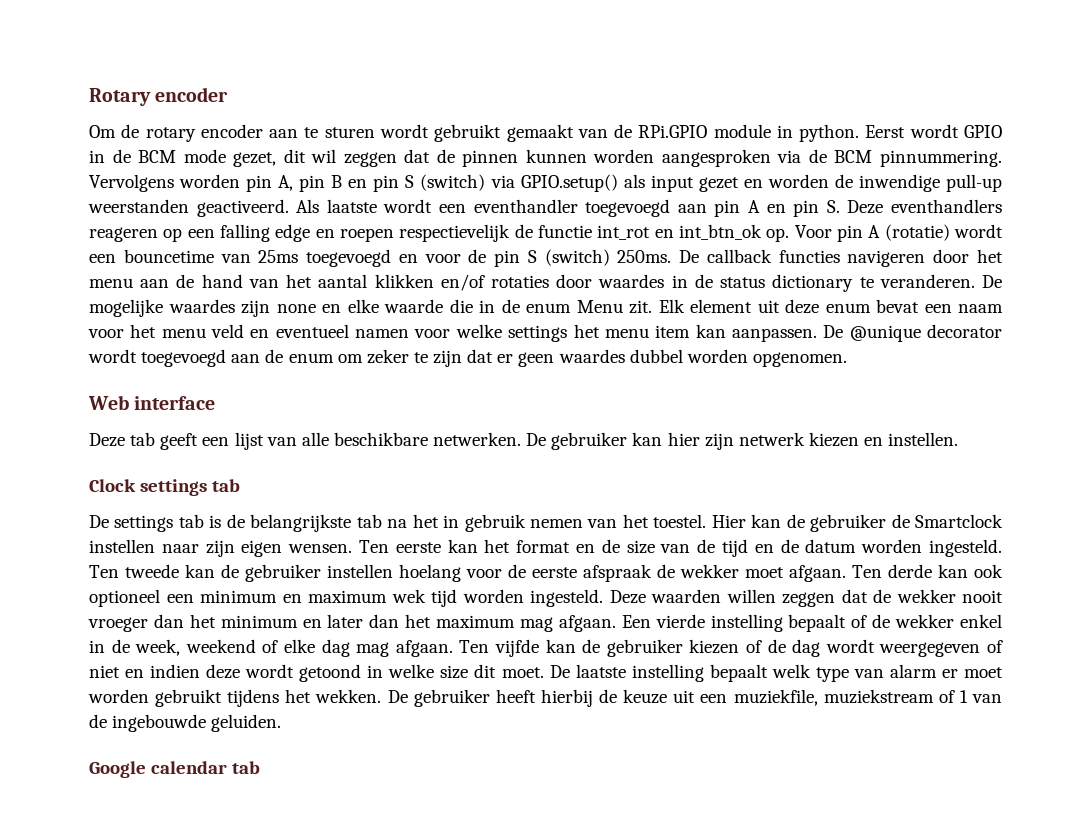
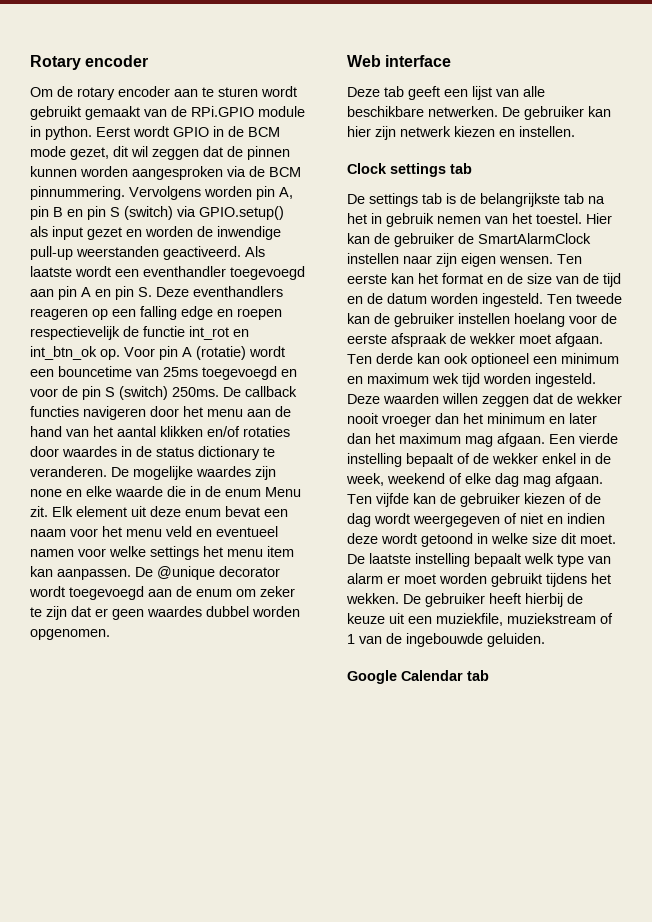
- Hier kan de gebruiker de Smartclock instellen naar zijn eigen wensen.
+ Hier kan de gebruiker de SmartAlarmClock instellen naar zijn eigen wensen.
- Google calendar tab
+ Google Calendar tab

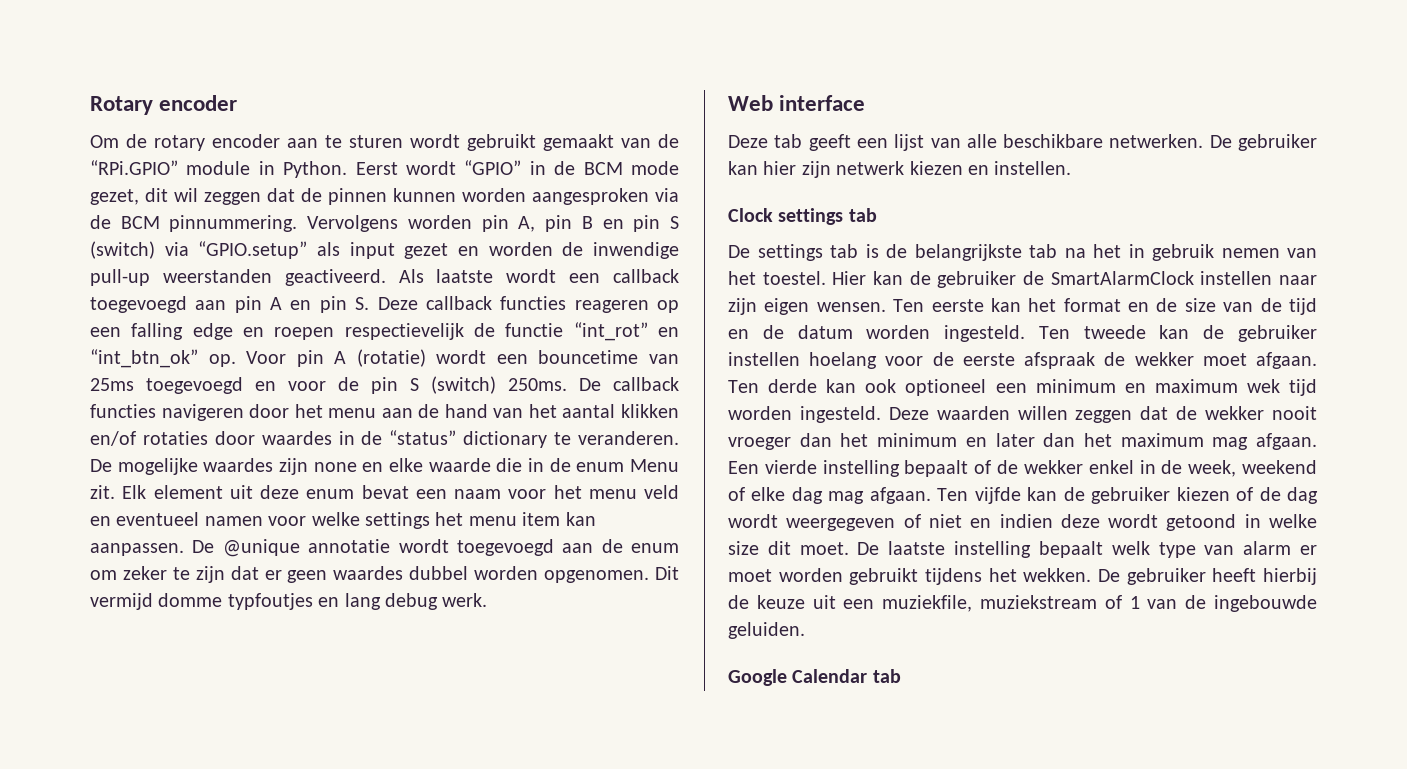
- Om de rotary encoder aan te sturen wordt gebruikt gemaakt van de RPi.GPIO module in python.
+ Om de rotary encoder aan te sturen wordt gebruikt gemaakt van de “RPi.GPIO” module in Python.
- Eerst wordt GPIO in de BCM mode gezet, dit wil zeggen dat de pinnen kunnen worden aangesproken via de BCM pinnummering.
+ Eerst wordt “GPIO” in de BCM mode gezet, dit wil zeggen dat de pinnen kunnen worden aangesproken via de BCM pinnummering.
- Vervolgens worden pin A, pin B en pin S (switch) via GPIO.setup() als input gezet en worden de inwendige pull-up weerstanden geactiveerd.
+ Vervolgens worden pin A, pin B en pin S (switch) via “GPIO.setup” als input gezet en worden de inwendige pull-up weerstanden geactiveerd.
- Als laatste wordt een eventhandler toegevoegd aan pin A en pin S. Deze eventhandlers reageren op een falling edge en roepen respectievelijk de functie int_rot en int_btn_ok op. Voor pin A (rotatie) wordt een bouncetime van 25ms toegevoegd en voor de pin S (switch) 250ms.
+ Als laatste wordt een callback toegevoegd aan pin A en pin S. Deze callback functies reageren op een falling edge en roepen respectievelijk de functie “int_rot” en “int_btn_ok” op. Voor pin A (rotatie) wordt een bouncetime van 25ms toegevoegd en voor de pin S (switch) 250ms.
- De callback functies navigeren door het menu aan de hand van het aantal klikken en/of rotaties door waardes in de status dictionary te veranderen.
+ De callback functies navigeren door het menu aan de hand van het aantal klikken en/of rotaties door waardes in de “status” dictionary te veranderen.
- De @unique decorator wordt toegevoegd aan de enum om zeker te zijn dat er geen waardes dubbel worden opgenomen.
+ De @unique annotatie wordt toegevoegd aan de enum om zeker te zijn dat er geen waardes dubbel worden opgenomen. Dit vermijd domme typfoutjes en lang debug werk.

